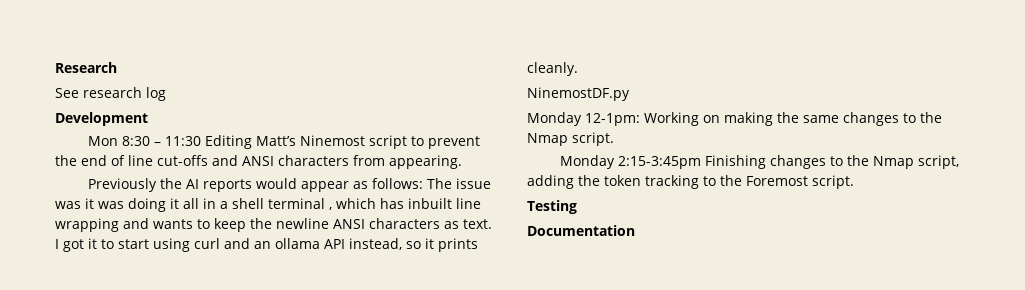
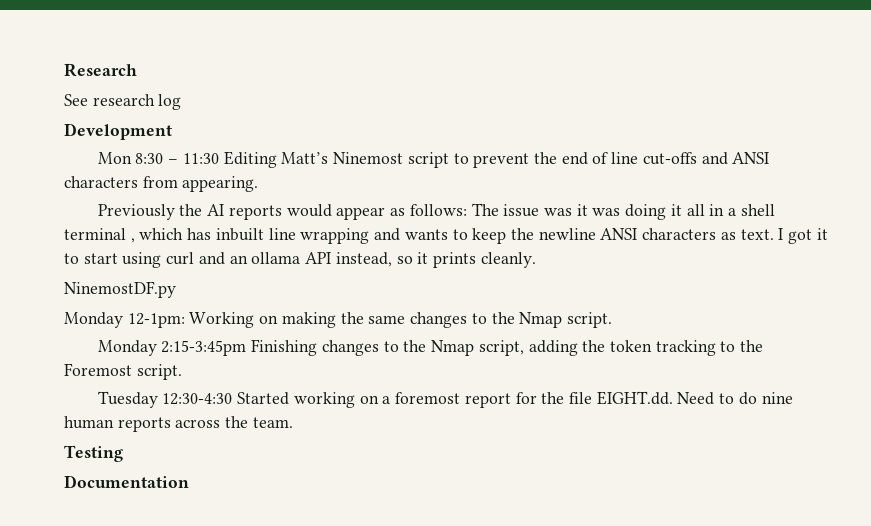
+ Tuesday 12:30-4:30 Started working on a foremost report for the file EIGHT.dd. Need to do nine human reports across the team.

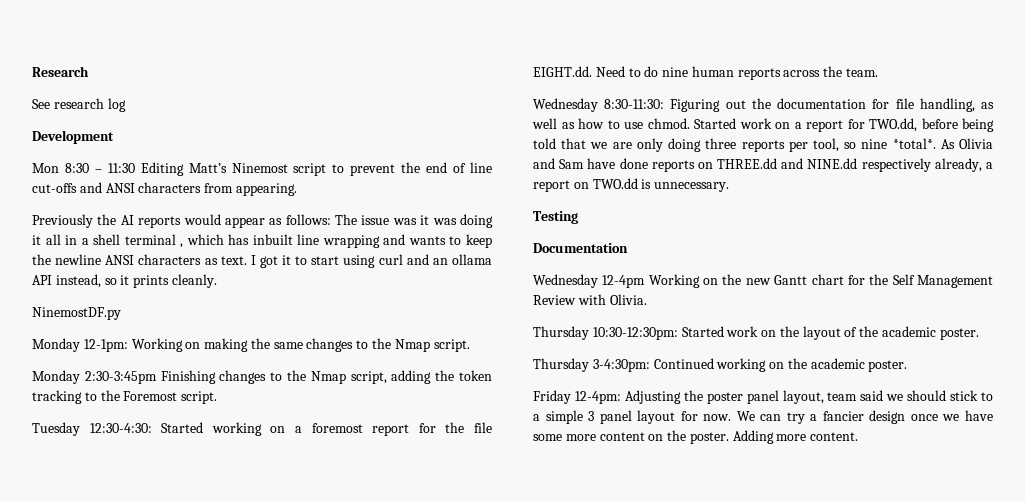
- Monday 2:15-3:45pm Finishing changes to the Nmap script, adding the token tracking to the Foremost script.
+ Monday 2:30-3:45pm Finishing changes to the Nmap script, adding the token tracking to the Foremost script.
- Tuesday 12:30-4:30 Started working on a foremost report for the file EIGHT.dd. Need to do nine human reports across the team.
+ Tuesday 12:30-4:30: Started working on a foremost report for the file EIGHT.dd. Need to do nine human reports across the team.
+ Wednesday 8:30-11:30: Figuring out the documentation for file handling, as well as how to use chmod. Started work on a report for TWO.dd, before being told that we are only doing three reports per tool, so nine *total*. As Olivia and Sam have done reports on THREE.dd and NINE.dd respectively already, a report on TWO.dd is unnecessary.
  Testing
  Documentation
+ Wednesday 12-4pm Working on the new Gantt chart for the Self Management Review with Olivia.
+ Thursday 10:30-12:30pm: Started work on the layout of the academic poster.
+ Thursday 3-4:30pm: Continued working on the academic poster.
+ Friday 12-4pm: Adjusting the poster panel layout, team said we should stick to a simple 3 panel layout for now. We can try a fancier design once we have some more content on the poster. Adding more content.

